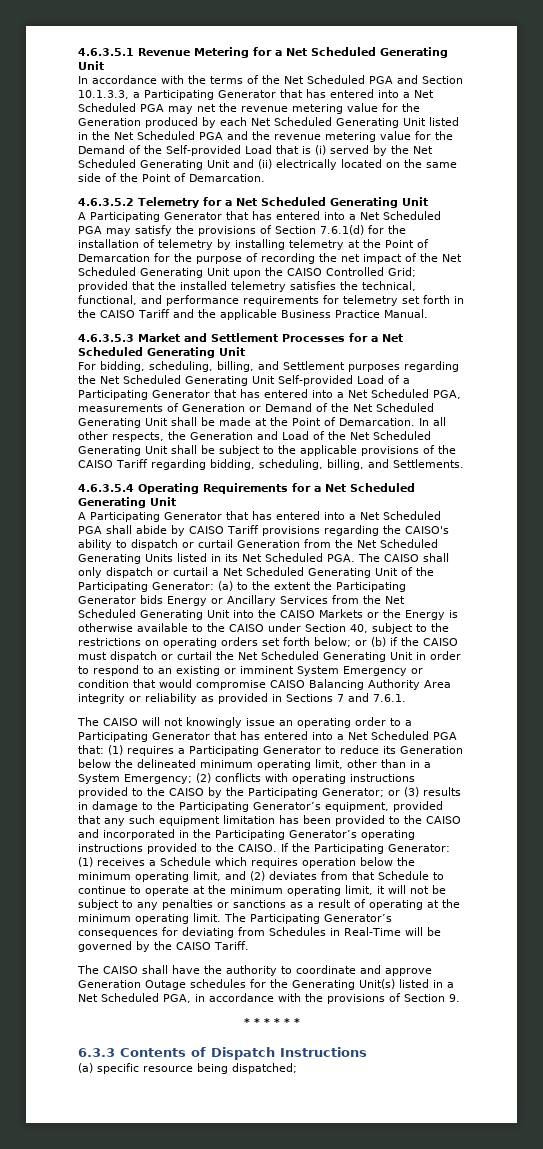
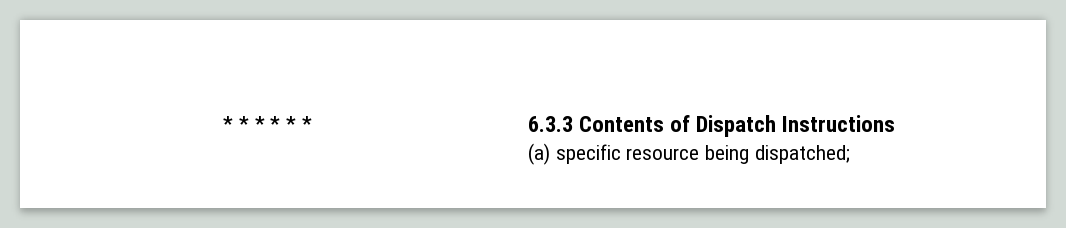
- 4.6.3.5.1 Revenue Metering for a Net Scheduled Generating Unit
- In accordance with the terms of the Net Scheduled PGA and Section 10.1.3.3, a Participating Generator that has entered into a Net Scheduled PGA may net the revenue metering value for the Generation produced by each Net Scheduled Generating Unit listed in the Net Scheduled PGA and the revenue metering value for the Demand of the Self-provided Load that is (i) served by the Net Scheduled Generating Unit and (ii) electrically located on the same side of the Point of Demarcation.
- 4.6.3.5.2 Telemetry for a Net Scheduled Generating Unit
- A Participating Generator that has entered into a Net Scheduled PGA may satisfy the provisions of Section 7.6.1(d) for the installation of telemetry by installing telemetry at the Point of Demarcation for the purpose of recording the net impact of the Net Scheduled Generating Unit upon the CAISO Controlled Grid; provided that the installed telemetry satisfies the technical, functional, and performance requirements for telemetry set forth in the CAISO Tariff and the applicable Business Practice Manual.
- 4.6.3.5.3 Market and Settlement Processes for a Net Scheduled Generating Unit
- For bidding, scheduling, billing, and Settlement purposes regarding the Net Scheduled Generating Unit Self-provided Load of a Participating Generator that has entered into a Net Scheduled PGA, measurements of Generation or Demand of the Net Scheduled Generating Unit shall be made at the Point of Demarcation. In all other respects, the Generation and Load of the Net Scheduled Generating Unit shall be subject to the applicable provisions of the CAISO Tariff regarding bidding, scheduling, billing, and Settlements.
- 4.6.3.5.4 Operating Requirements for a Net Scheduled Generating Unit
- A Participating Generator that has entered into a Net Scheduled PGA shall abide by CAISO Tariff provisions regarding the CAISO's ability to dispatch or curtail Generation from the Net Scheduled Generating Units listed in its Net Scheduled PGA. The CAISO shall only dispatch or curtail a Net Scheduled Generating Unit of the Participating Generator: (a) to the extent the Participating Generator bids Energy or Ancillary Services from the Net Scheduled Generating Unit into the CAISO Markets or the Energy is otherwise available to the CAISO under Section 40, subject to the restrictions on operating orders set forth below; or (b) if the CAISO must dispatch or curtail the Net Scheduled Generating Unit in order to respond to an existing or imminent System Emergency or condition that would compromise CAISO Balancing Authority Area integrity or reliability as provided in Sections 7 and 7.6.1.
- The CAISO will not knowingly issue an operating order to a Participating Generator that has entered into a Net Scheduled PGA that: (1) requires a Participating Generator to reduce its Generation below the delineated minimum operating limit, other than in a System Emergency; (2) conflicts with operating instructions provided to the CAISO by the Participating Generator; or (3) results in damage to the Participating Generator’s equipment, provided that any such equipment limitation has been provided to the CAISO and incorporated in the Participating Generator’s operating instructions provided to the CAISO. If the Participating Generator: (1) receives a Schedule which requires operation below the minimum operating limit, and (2) deviates from that Schedule to continue to operate at the minimum operating limit, it will not be subject to any penalties or sanctions as a result of operating at the minimum operating limit. The Participating Generator’s consequences for deviating from Schedules in Real-Time will be governed by the CAISO Tariff.
- The CAISO shall have the authority to coordinate and approve Generation Outage schedules for the Generating Unit(s) listed in a Net Scheduled PGA, in accordance with the provisions of Section 9.

